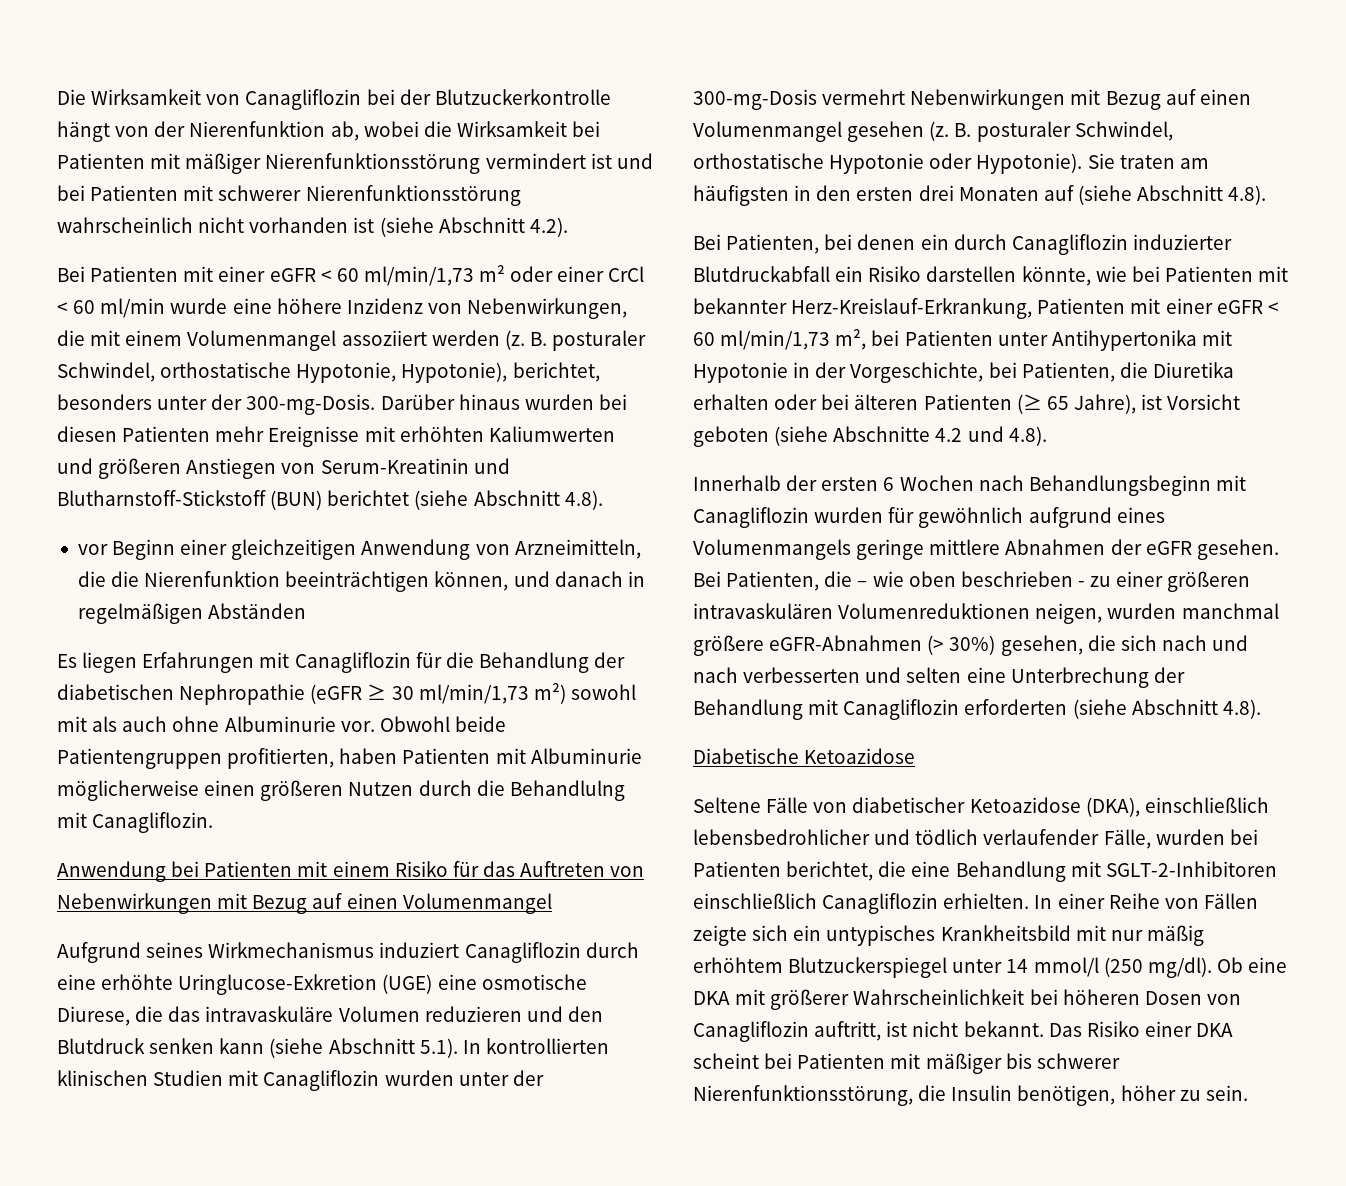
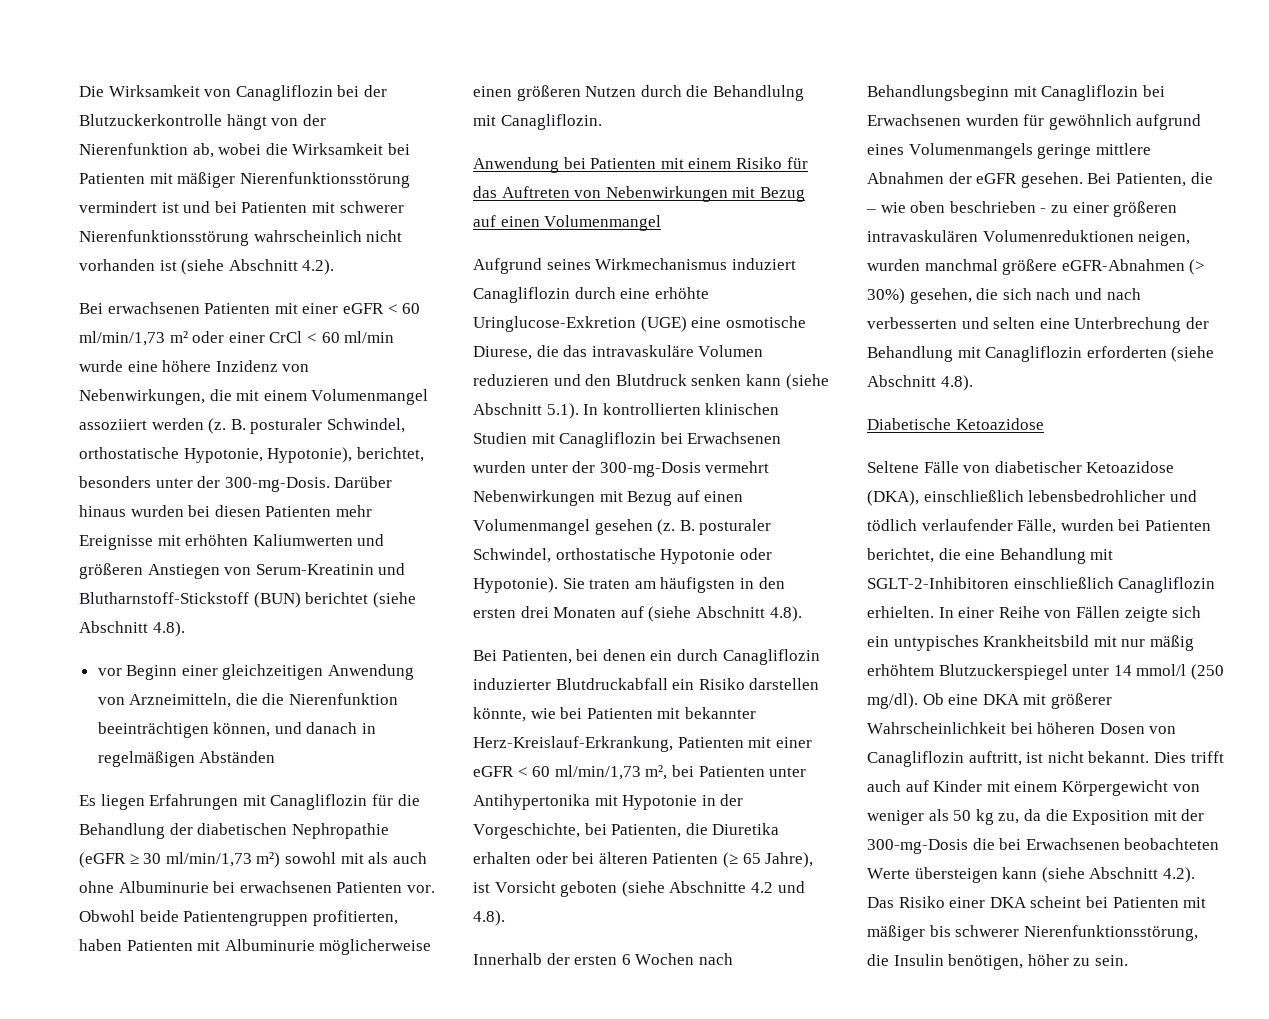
- Bei Patienten mit einer eGFR < 60 ml/min/1,73 m² oder einer CrCl < 60 ml/min wurde eine höhere Inzidenz von Nebenwirkungen, die mit einem Volumenmangel assoziiert werden (z.
+ Bei erwachsenen Patienten mit einer eGFR < 60 ml/min/1,73 m² oder einer CrCl < 60 ml/min wurde eine höhere Inzidenz von Nebenwirkungen, die mit einem Volumenmangel assoziiert werden (z.
- Es liegen Erfahrungen mit Canagliflozin für die Behandlung der diabetischen Nephropathie (eGFR ≥ 30 ml/min/1,73 m²) sowohl mit als auch ohne Albuminurie vor.
+ Es liegen Erfahrungen mit Canagliflozin für die Behandlung der diabetischen Nephropathie (eGFR ≥ 30 ml/min/1,73 m²) sowohl mit als auch ohne Albuminurie bei erwachsenen Patienten vor.
- Aufgrund seines Wirkmechanismus induziert Canagliflozin durch eine erhöhte Uringlucose-Exkretion (UGE) eine osmotische Diurese, die das intravaskuläre Volumen reduzieren und den Blutdruck senken kann (siehe Abschnitt 5.1). In kontrollierten klinischen Studien mit Canagliflozin wurden unter der 300-mg-Dosis vermehrt Nebenwirkungen mit Bezug auf einen Volumenmangel gesehen (z.
+ Aufgrund seines Wirkmechanismus induziert Canagliflozin durch eine erhöhte Uringlucose-Exkretion (UGE) eine osmotische Diurese, die das intravaskuläre Volumen reduzieren und den Blutdruck senken kann (siehe Abschnitt 5.1). In kontrollierten klinischen Studien mit Canagliflozin bei Erwachsenen wurden unter der 300-mg-Dosis vermehrt Nebenwirkungen mit Bezug auf einen Volumenmangel gesehen (z.
- Innerhalb der ersten 6 Wochen nach Behandlungsbeginn mit Canagliflozin wurden für gewöhnlich aufgrund eines Volumenmangels geringe mittlere Abnahmen der eGFR gesehen.
+ Innerhalb der ersten 6 Wochen nach Behandlungsbeginn mit Canagliflozin bei Erwachsenen wurden für gewöhnlich aufgrund eines Volumenmangels geringe mittlere Abnahmen der eGFR gesehen.
- Das Risiko einer DKA scheint bei Patienten mit mäßiger bis schwerer Nierenfunktionsstörung, die Insulin benötigen, höher zu sein.
+ Dies trifft auch auf Kinder mit einem Körpergewicht von weniger als 50 kg zu, da die Exposition mit der 300-mg-Dosis die bei Erwachsenen beobachteten Werte übersteigen kann (siehe Abschnitt 4.2). Das Risiko einer DKA scheint bei Patienten mit mäßiger bis schwerer Nierenfunktionsstörung, die Insulin benötigen, höher zu sein.

